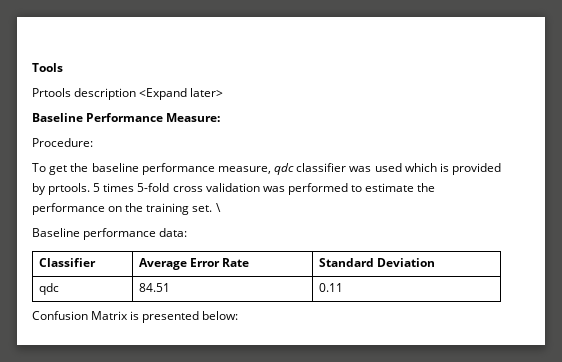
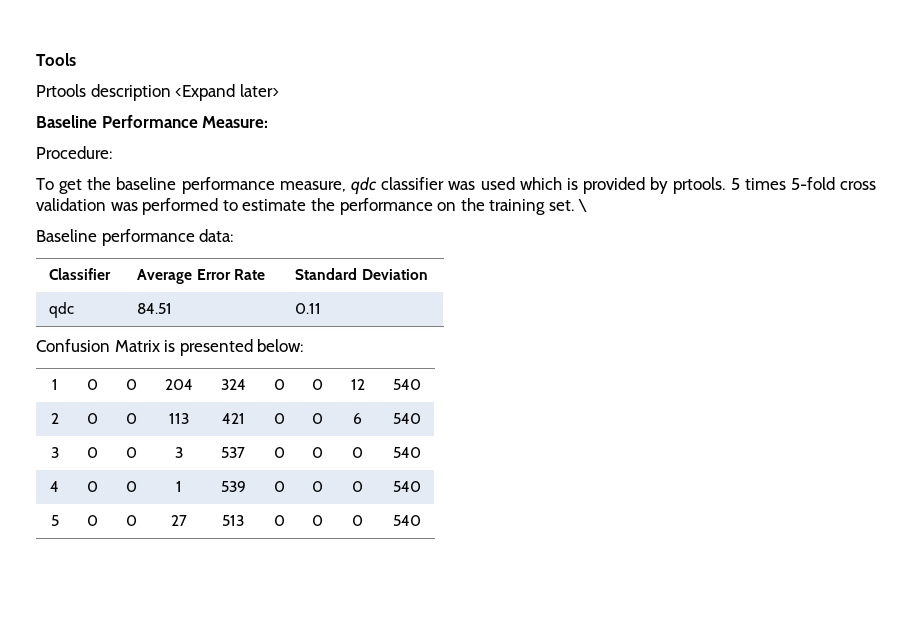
+ 1 | 0 | 0 | 204 | 324 | 0 | 0 | 12 | 540
+ 2 | 0 | 0 | 113 | 421 | 0 | 0 | 6 | 540
+ 3 | 0 | 0 | 3 | 537 | 0 | 0 | 0 | 540
+ 4 | 0 | 0 | 1 | 539 | 0 | 0 | 0 | 540
+ 5 | 0 | 0 | 27 | 513 | 0 | 0 | 0 | 540

